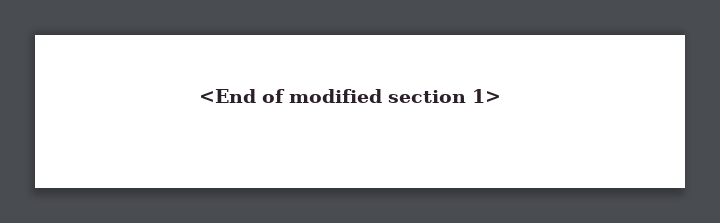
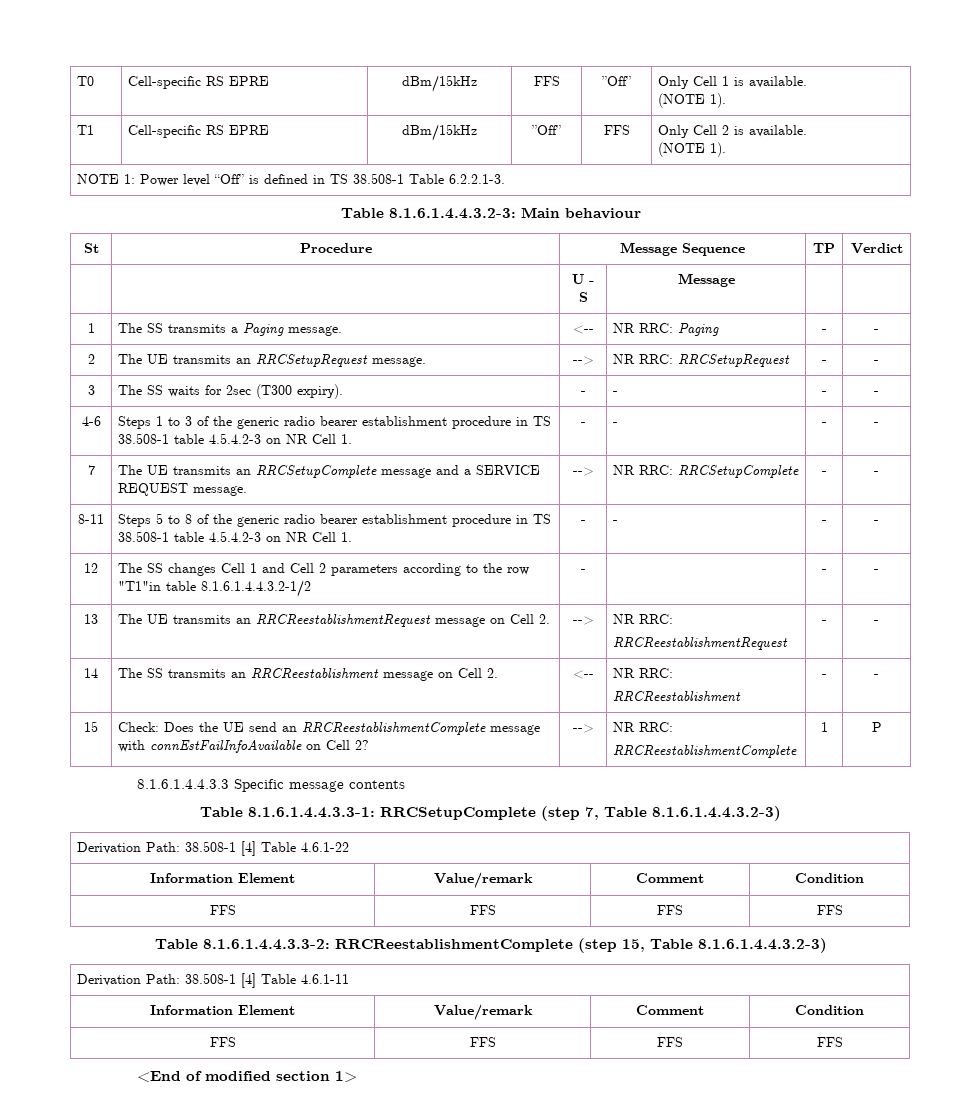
+ T0 | Cell-specific RS EPRE | dBm/15kHz | FFS | ”Off” | Only Cell 1 is available.
+ (NOTE 1).
+ T1 | Cell-specific RS EPRE | dBm/15kHz | ”Off” | FFS | Only Cell 2 is available.
+ (NOTE 1).
+ NOTE 1: Power level “Off” is defined in TS 38.508-1 Table 6.2.2.1-3.
+ Table 8.1.6.1.4.4.3.2-3: Main behaviour
+ St | Procedure | Message Sequence | TP | Verdict
+ | | U - S | Message | |
+ 1 | The SS transmits a Paging message. | <-- | NR RRC: Paging | - | -
+ 2 | The UE transmits an RRCSetupRequest message. | --> | NR RRC: RRCSetupRequest | - | -
+ 3 | The SS waits for 2sec (T300 expiry). | - | - | - | -
+ 4-6 | Steps 1 to 3 of the generic radio bearer establishment procedure in TS 38.508-1 table 4.5.4.2-3 on NR Cell 1. | - | - | - | -
+ 7 | The UE transmits an RRCSetupComplete message and a SERVICE REQUEST message. | --> | NR RRC: RRCSetupComplete | - | -
+ 8-11 | Steps 5 to 8 of the generic radio bearer establishment procedure in TS 38.508-1 table 4.5.4.2-3 on NR Cell 1. | - | - | - | -
+ 12 | The SS changes Cell 1 and Cell 2 parameters according to the row "T1"in table 8.1.6.1.4.4.3.2-1/2 | - | | - | -
+ 13 | The UE transmits an RRCReestablishmentRequest message on Cell 2. | --> | NR RRC:
+ RRCReestablishmentRequest | - | -
+ 14 | The SS transmits an RRCReestablishment message on Cell 2. | <-- | NR RRC:
+ RRCReestablishment | - | -
+ 15 | Check: Does the UE send an RRCReestablishmentComplete message with connEstFailInfoAvailable on Cell 2? | --> | NR RRC:
+ RRCReestablishmentComplete | 1 | P
+ 8.1.6.1.4.4.3.3 Specific message contents
+ Table 8.1.6.1.4.4.3.3-1: RRCSetupComplete (step 7, Table 8.1.6.1.4.4.3.2-3)
+ Derivation Path: 38.508-1 [4] Table 4.6.1-22
+ Information Element | Value/remark | Comment | Condition
+ FFS | FFS | FFS | FFS
+ Table 8.1.6.1.4.4.3.3-2: RRCReestablishmentComplete (step 15, Table 8.1.6.1.4.4.3.2-3)
+ Derivation Path: 38.508-1 [4] Table 4.6.1-11
+ Information Element | Value/remark | Comment | Condition
+ FFS | FFS | FFS | FFS

